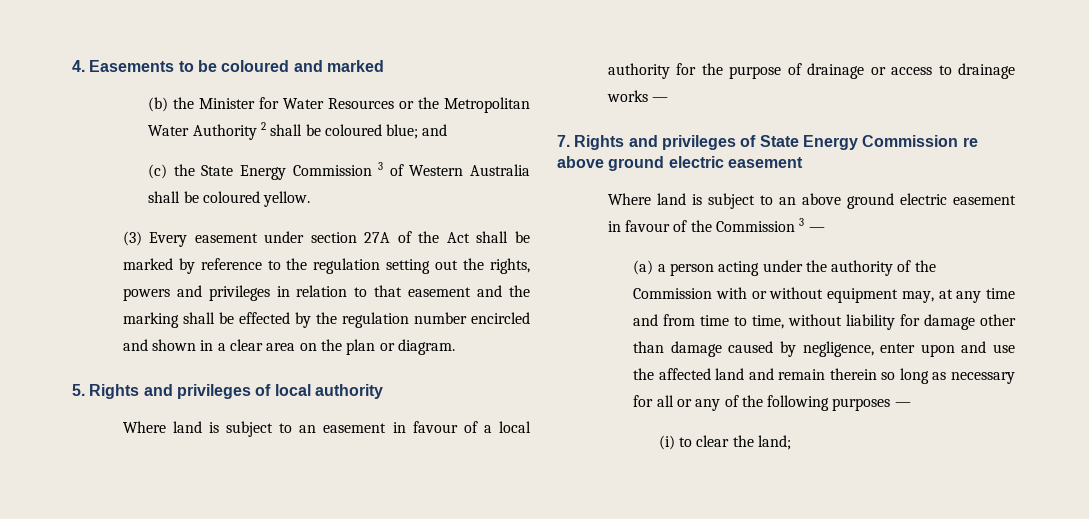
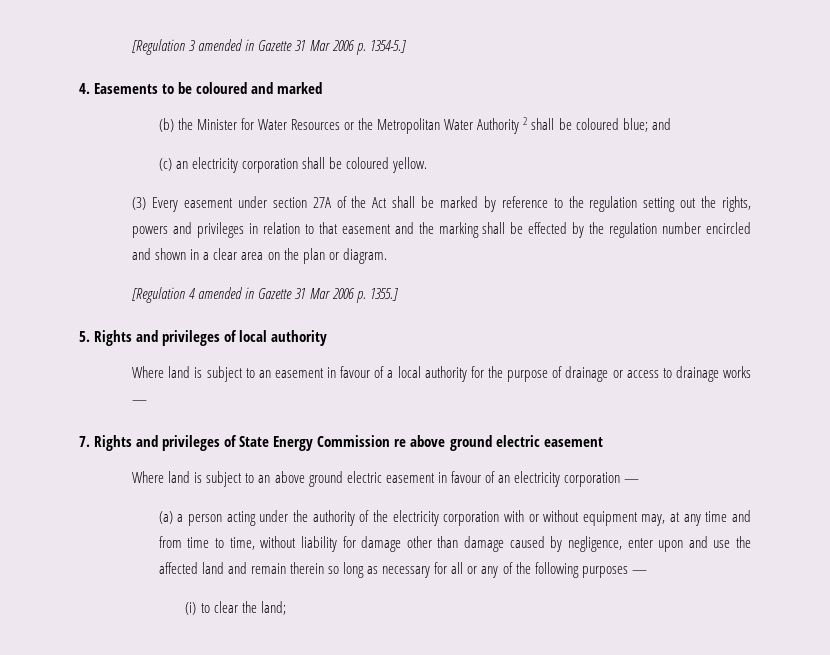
+ [Regulation 3 amended in Gazette 31 Mar 2006 p. 1354-5.]
- (c) the State Energy Commission 3 of Western Australia shall be coloured yellow.
+ (c) an electricity corporation shall be coloured yellow.
+ [Regulation 4 amended in Gazette 31 Mar 2006 p. 1355.]
- Where land is subject to an above ground electric easement in favour of the Commission 3 —
+ Where land is subject to an above ground electric easement in favour of an electricity corporation —
- (a) a person acting under the authority of the Commission with or without equipment may, at any time and from time to time, without liability for damage other than damage caused by negligence, enter upon and use the affected land and remain therein so long as necessary for all or any of the following purposes —
+ (a) a person acting under the authority of the electricity corporation with or without equipment may, at any time and from time to time, without liability for damage other than damage caused by negligence, enter upon and use the affected land and remain therein so long as necessary for all or any of the following purposes —

